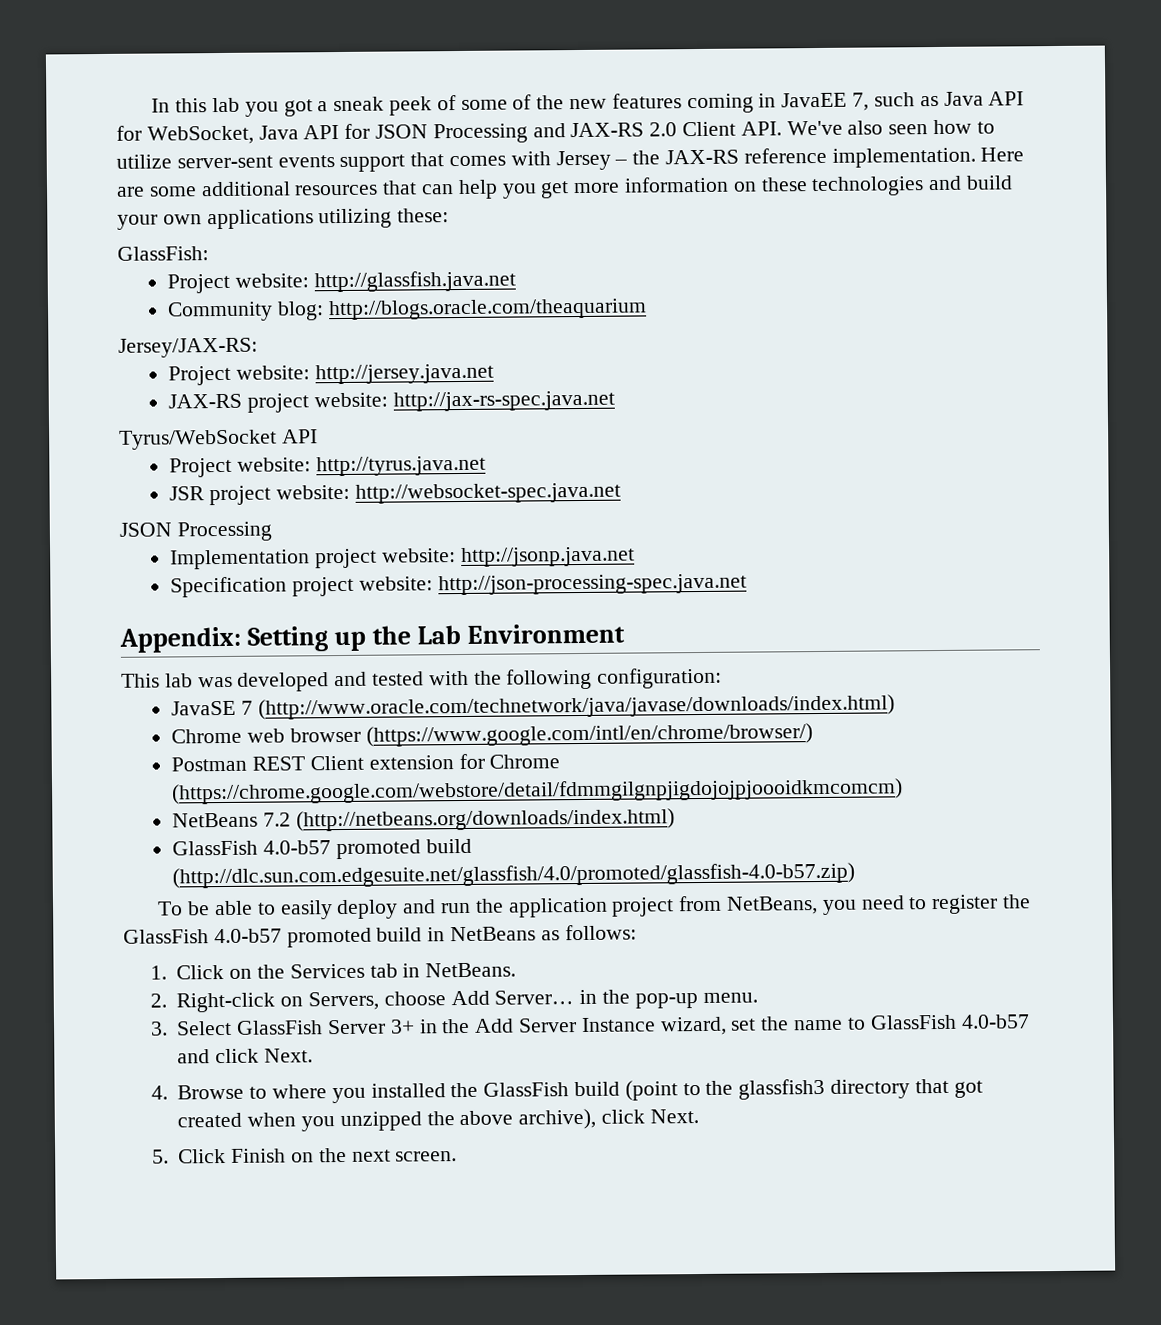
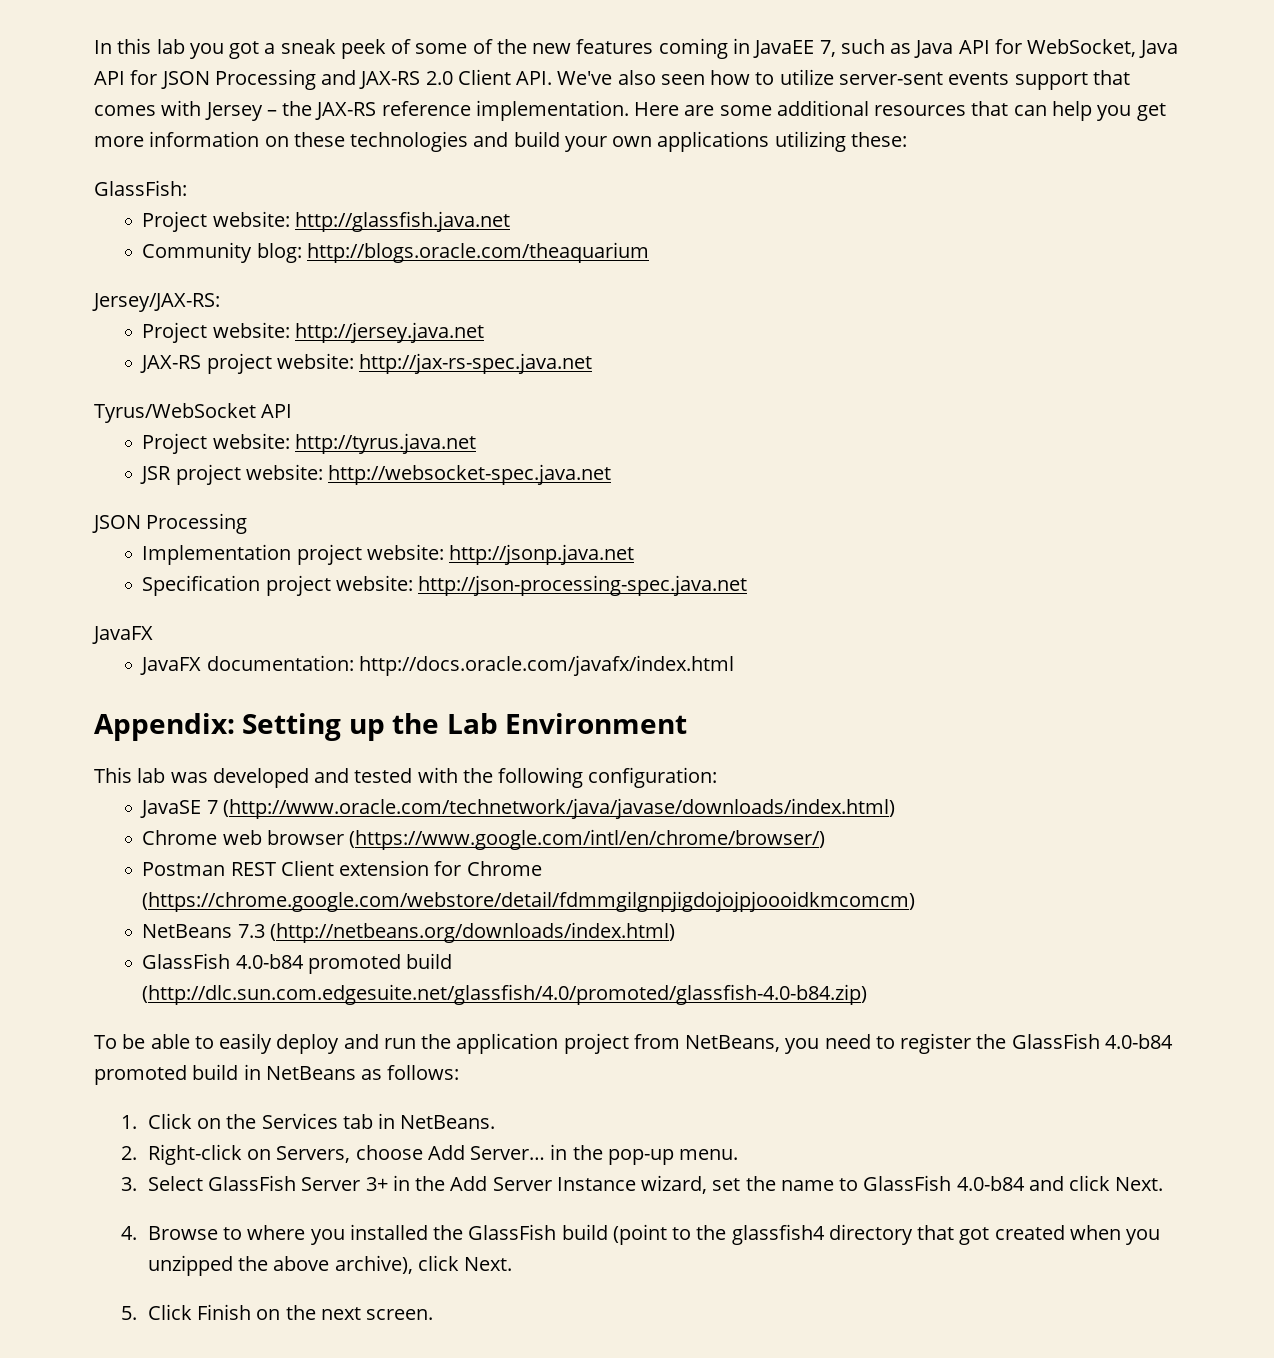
  Specification project website: http://json-processing-spec.java.net
+ JavaFX
+ JavaFX documentation: http://docs.oracle.com/javafx/index.html
- NetBeans 7.2 (http://netbeans.org/downloads/index.html)
+ NetBeans 7.3 (http://netbeans.org/downloads/index.html)
- GlassFish 4.0-b57 promoted build (http://dlc.sun.com.edgesuite.net/glassfish/4.0/promoted/glassfish-4.0-b57.zip)
+ GlassFish 4.0-b84 promoted build (http://dlc.sun.com.edgesuite.net/glassfish/4.0/promoted/glassfish-4.0-b84.zip)
- To be able to easily deploy and run the application project from NetBeans, you need to register the GlassFish 4.0-b57 promoted build in NetBeans as follows:
+ To be able to easily deploy and run the application project from NetBeans, you need to register the GlassFish 4.0-b84 promoted build in NetBeans as follows:
- 3. Select GlassFish Server 3+ in the Add Server Instance wizard, set the name to GlassFish 4.0-b57 and click Next.
+ 3. Select GlassFish Server 3+ in the Add Server Instance wizard, set the name to GlassFish 4.0-b84 and click Next.
- 4. Browse to where you installed the GlassFish build (point to the glassfish3 directory that got created when you unzipped the above archive), click Next.
+ 4. Browse to where you installed the GlassFish build (point to the glassfish4 directory that got created when you unzipped the above archive), click Next.

